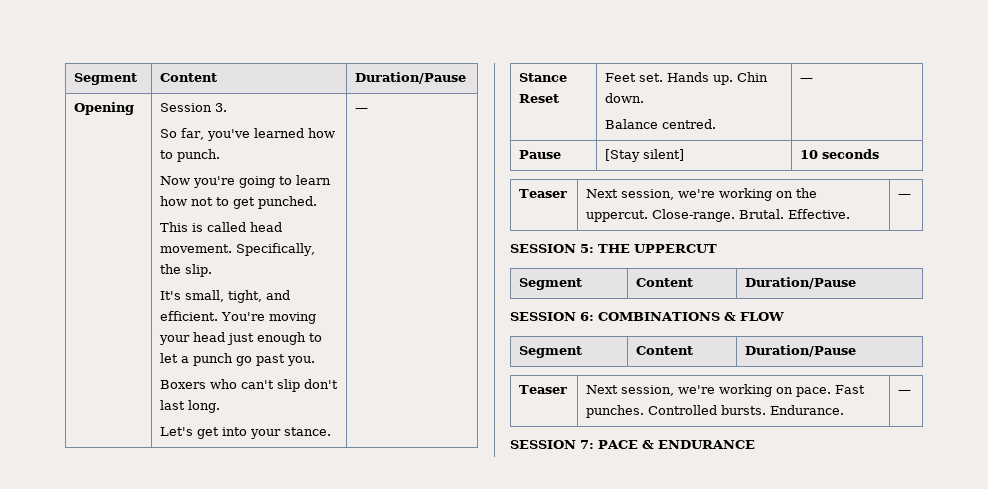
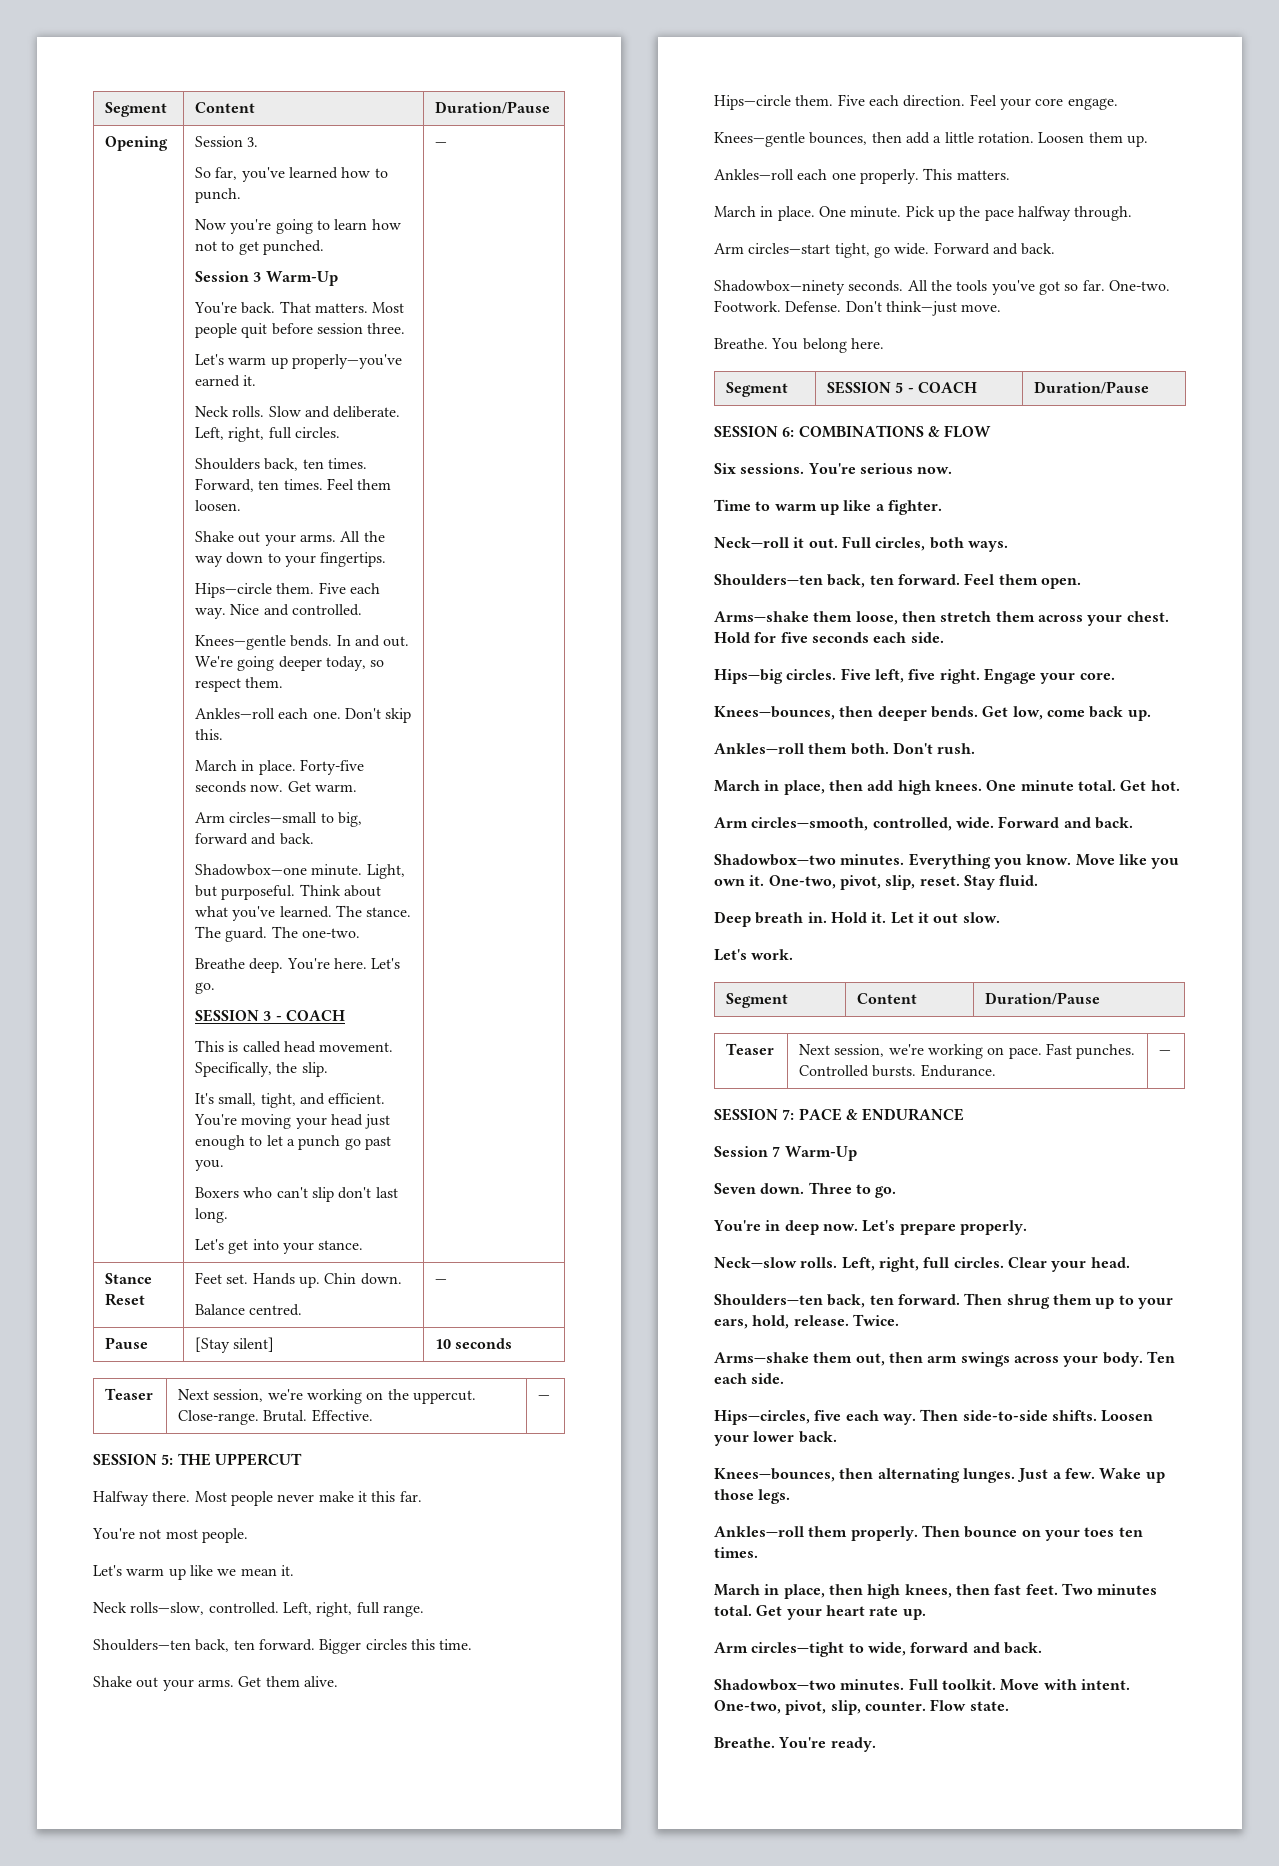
+ Session 3 Warm-Up
+ You're back. That matters. Most people quit before session three.
+ Let's warm up properly—you've earned it.
+ Neck rolls. Slow and deliberate. Left, right, full circles.
+ Shoulders back, ten times. Forward, ten times. Feel them loosen.
+ Shake out your arms. All the way down to your fingertips.
+ Hips—circle them. Five each way. Nice and controlled.
+ Knees—gentle bends. In and out. We're going deeper today, so respect them.
+ Ankles—roll each one. Don't skip this.
+ March in place. Forty-five seconds now. Get warm.
+ Arm circles—small to big, forward and back.
+ Shadowbox—one minute. Light, but purposeful. Think about what you've learned. The stance. The guard. The one-two.
+ Breathe deep. You're here. Let's go.
+ SESSION 3 - COACH
  SESSION 5: THE UPPERCUT
- Segment | Content | Duration/Pause
+ Halfway there. Most people never make it this far.
+ You're not most people.
+ Let's warm up like we mean it.
+ Neck rolls—slow, controlled. Left, right, full range.
+ Shoulders—ten back, ten forward. Bigger circles this time.
+ Shake out your arms. Get them alive.
+ Hips—circle them. Five each direction. Feel your core engage.
+ Knees—gentle bounces, then add a little rotation. Loosen them up.
+ Ankles—roll each one properly. This matters.
+ March in place. One minute. Pick up the pace halfway through.
+ Arm circles—start tight, go wide. Forward and back.
+ Shadowbox—ninety seconds. All the tools you've got so far. One-two. Footwork. Defense. Don't think—just move.
+ Breathe. You belong here.
+ Segment | SESSION 5 - COACH | Duration/Pause
+ Six sessions. You're serious now.
+ Time to warm up like a fighter.
+ Neck—roll it out. Full circles, both ways.
+ Shoulders—ten back, ten forward. Feel them open.
+ Arms—shake them loose, then stretch them across your chest. Hold for five seconds each side.
+ Hips—big circles. Five left, five right. Engage your core.
+ Knees—bounces, then deeper bends. Get low, come back up.
+ Ankles—roll them both. Don't rush.
+ March in place, then add high knees. One minute total. Get hot.
+ Arm circles—smooth, controlled, wide. Forward and back.
+ Shadowbox—two minutes. Everything you know. Move like you own it. One-two, pivot, slip, reset. Stay fluid.
+ Deep breath in. Hold it. Let it out slow.
+ Let's work.
+ Session 7 Warm-Up
+ Seven down. Three to go.
+ You're in deep now. Let's prepare properly.
+ Neck—slow rolls. Left, right, full circles. Clear your head.
+ Shoulders—ten back, ten forward. Then shrug them up to your ears, hold, release. Twice.
+ Arms—shake them out, then arm swings across your body. Ten each side.
+ Hips—circles, five each way. Then side-to-side shifts. Loosen your lower back.
+ Knees—bounces, then alternating lunges. Just a few. Wake up those legs.
+ Ankles—roll them properly. Then bounce on your toes ten times.
+ March in place, then high knees, then fast feet. Two minutes total. Get your heart rate up.
+ Arm circles—tight to wide, forward and back.
+ Shadowbox—two minutes. Full toolkit. Move with intent. One-two, pivot, slip, counter. Flow state.
+ Breathe. You're ready.

